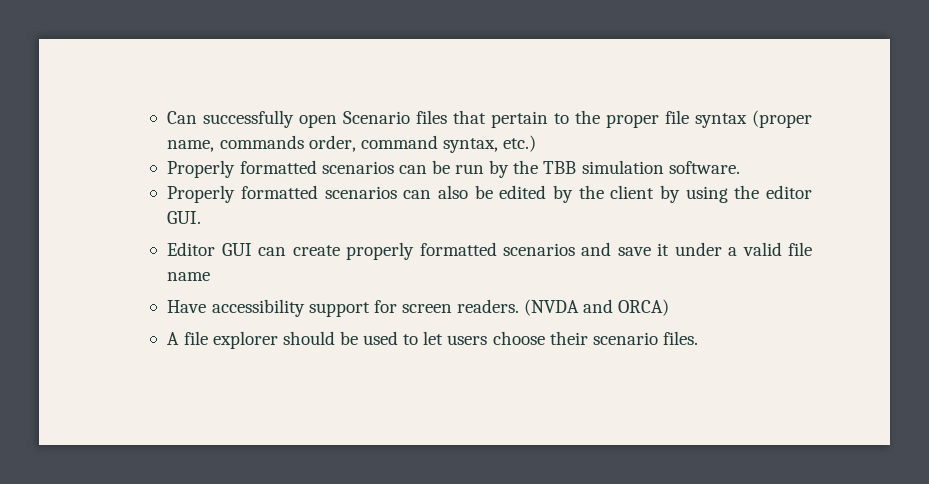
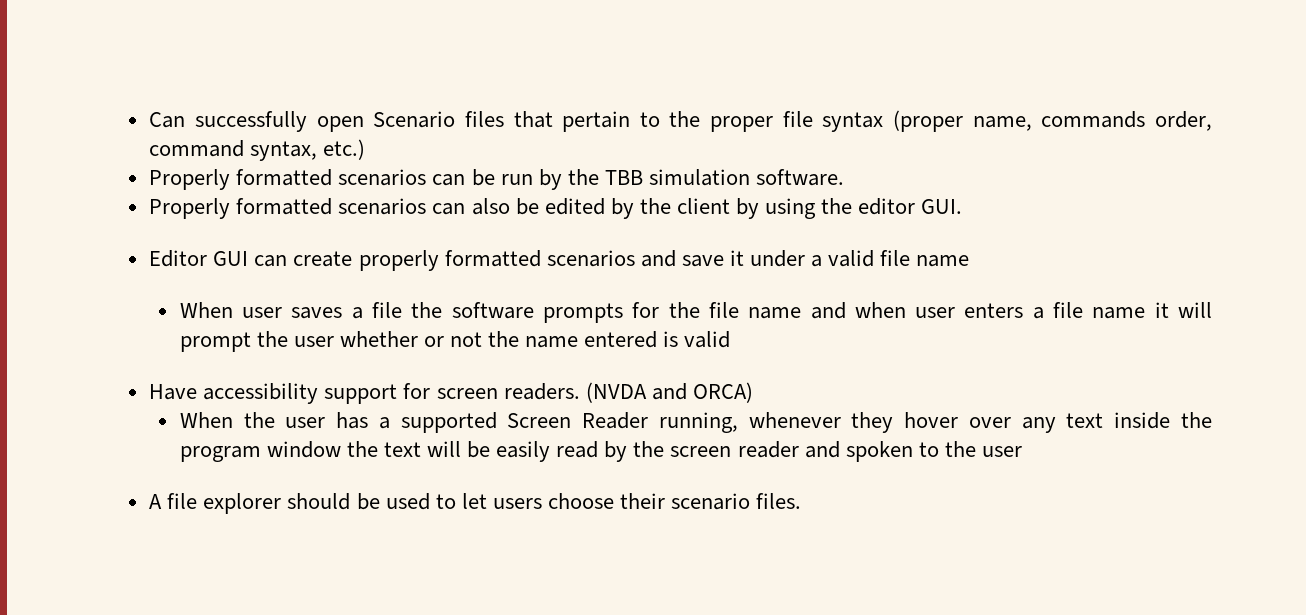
+ When user saves a file the software prompts for the file name and when user enters a file name it will prompt the user whether or not the name entered is valid
+ When the user has a supported Screen Reader running, whenever they hover over any text inside the program window the text will be easily read by the screen reader and spoken to the user

